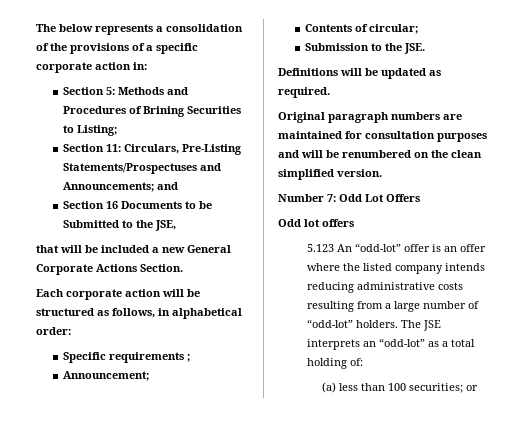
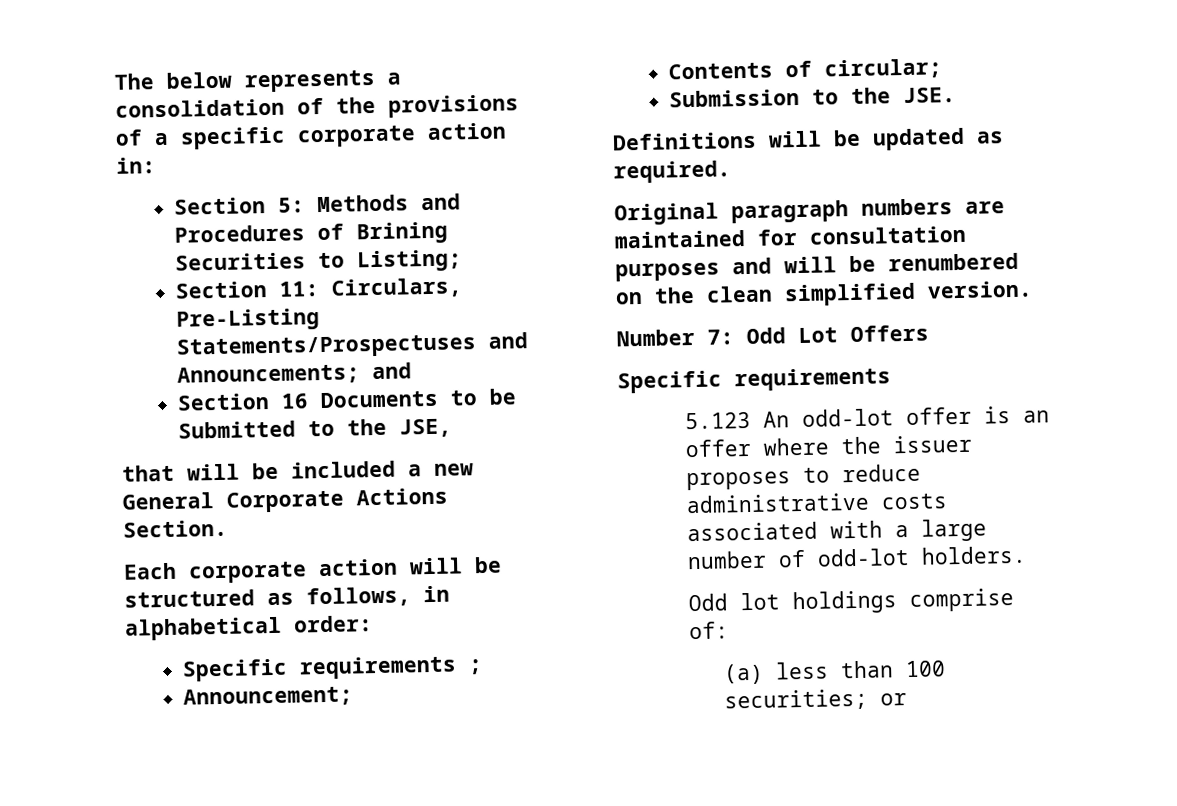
  Number 7: Odd Lot Offers
- Odd lot offers
+ Specific requirements
- 5.123 An “odd-lot” offer is an offer where the listed company intends reducing administrative costs resulting from a large number of “odd-lot” holders. The JSE interprets an “odd-lot” as a total holding of:
+ 5.123 An odd-lot offer is an offer where the issuer proposes to reduce administrative costs associated with a large number of odd-lot holders.
+ Odd lot holdings comprise of:

